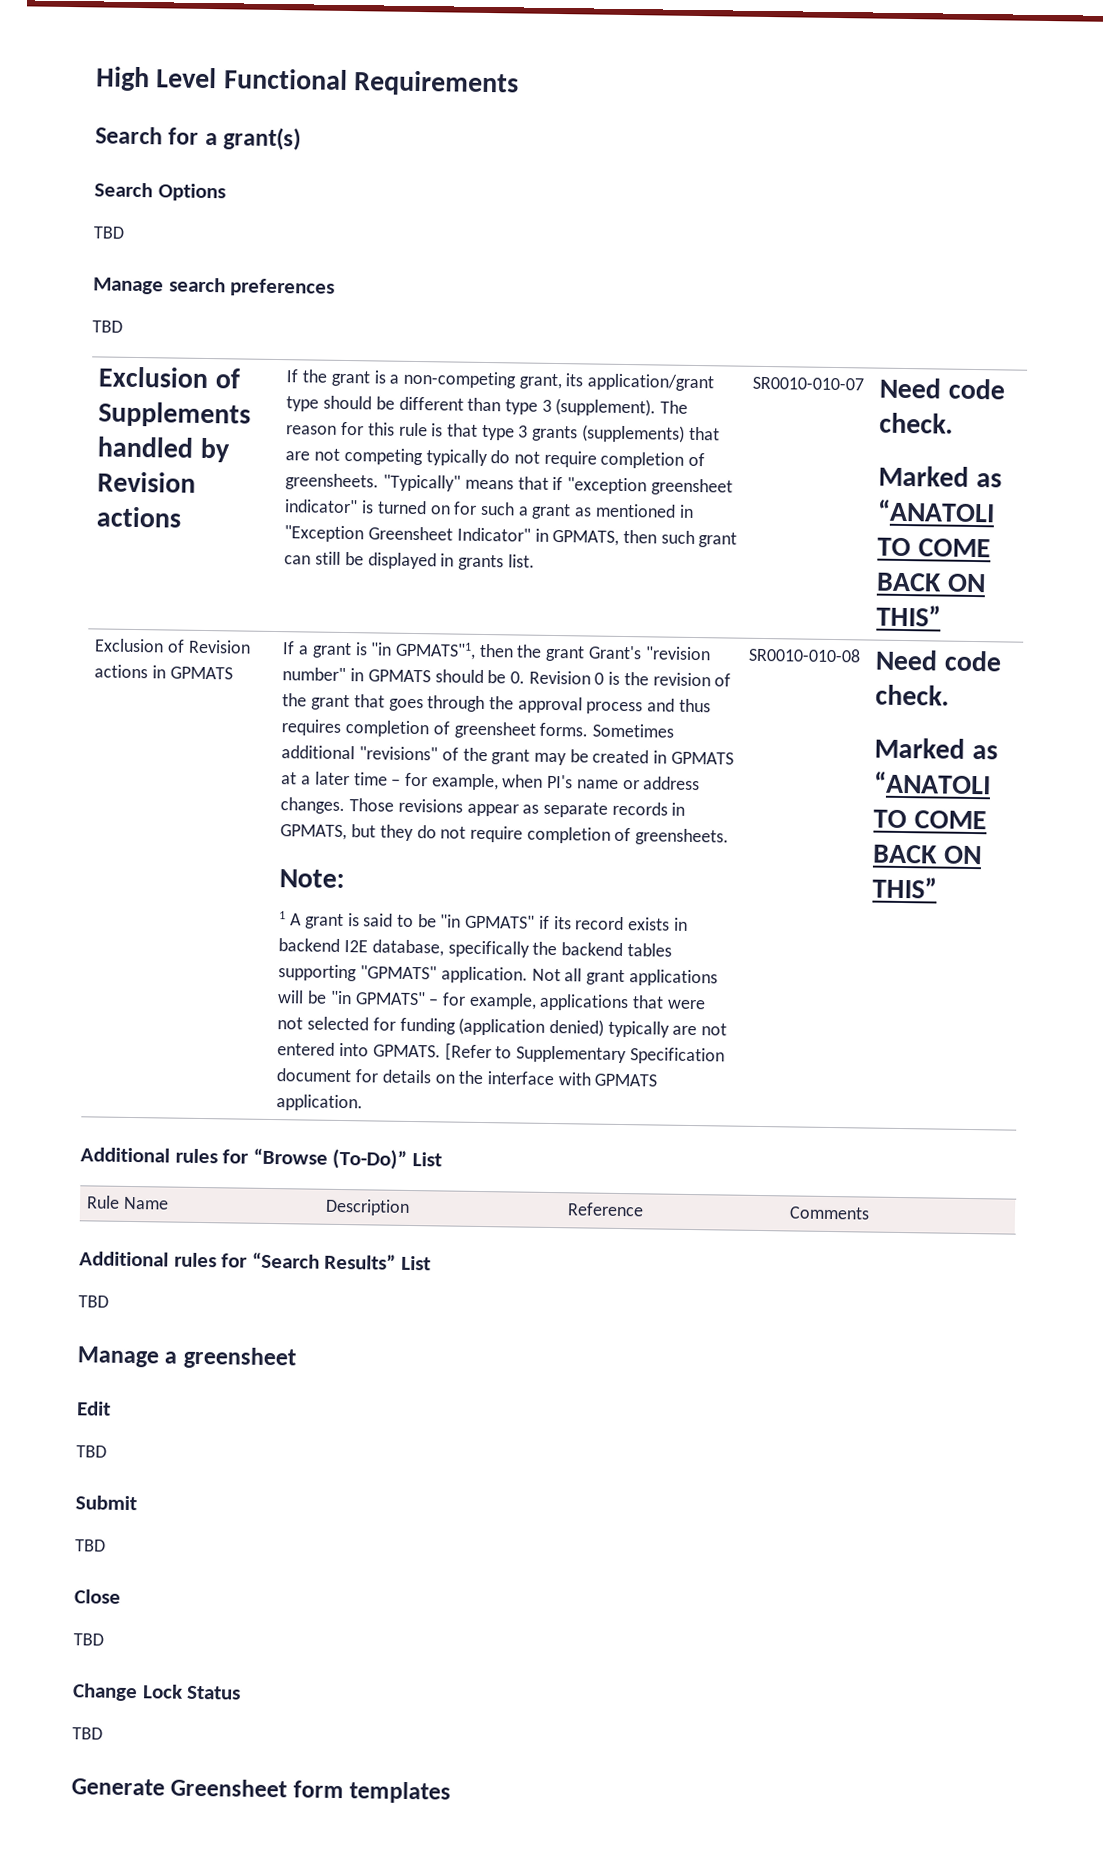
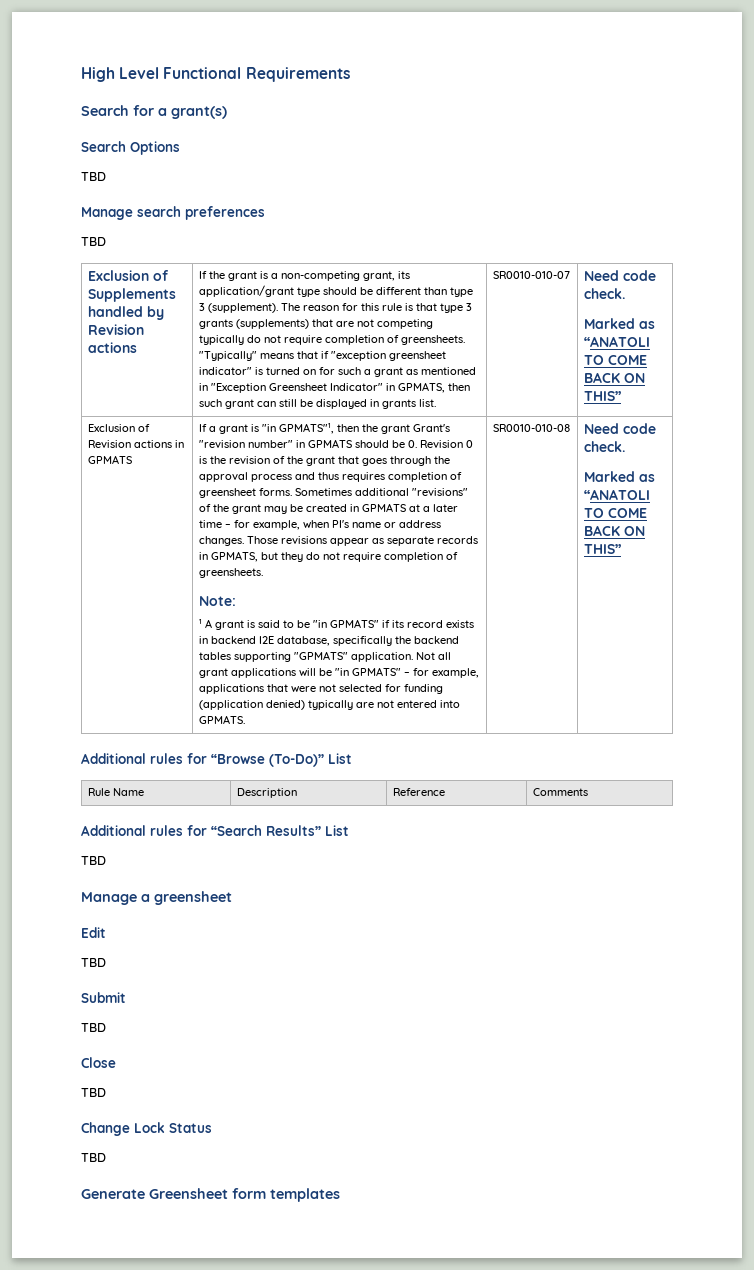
- [Refer to Supplementary Specification document for details on the interface with GPMATS application.

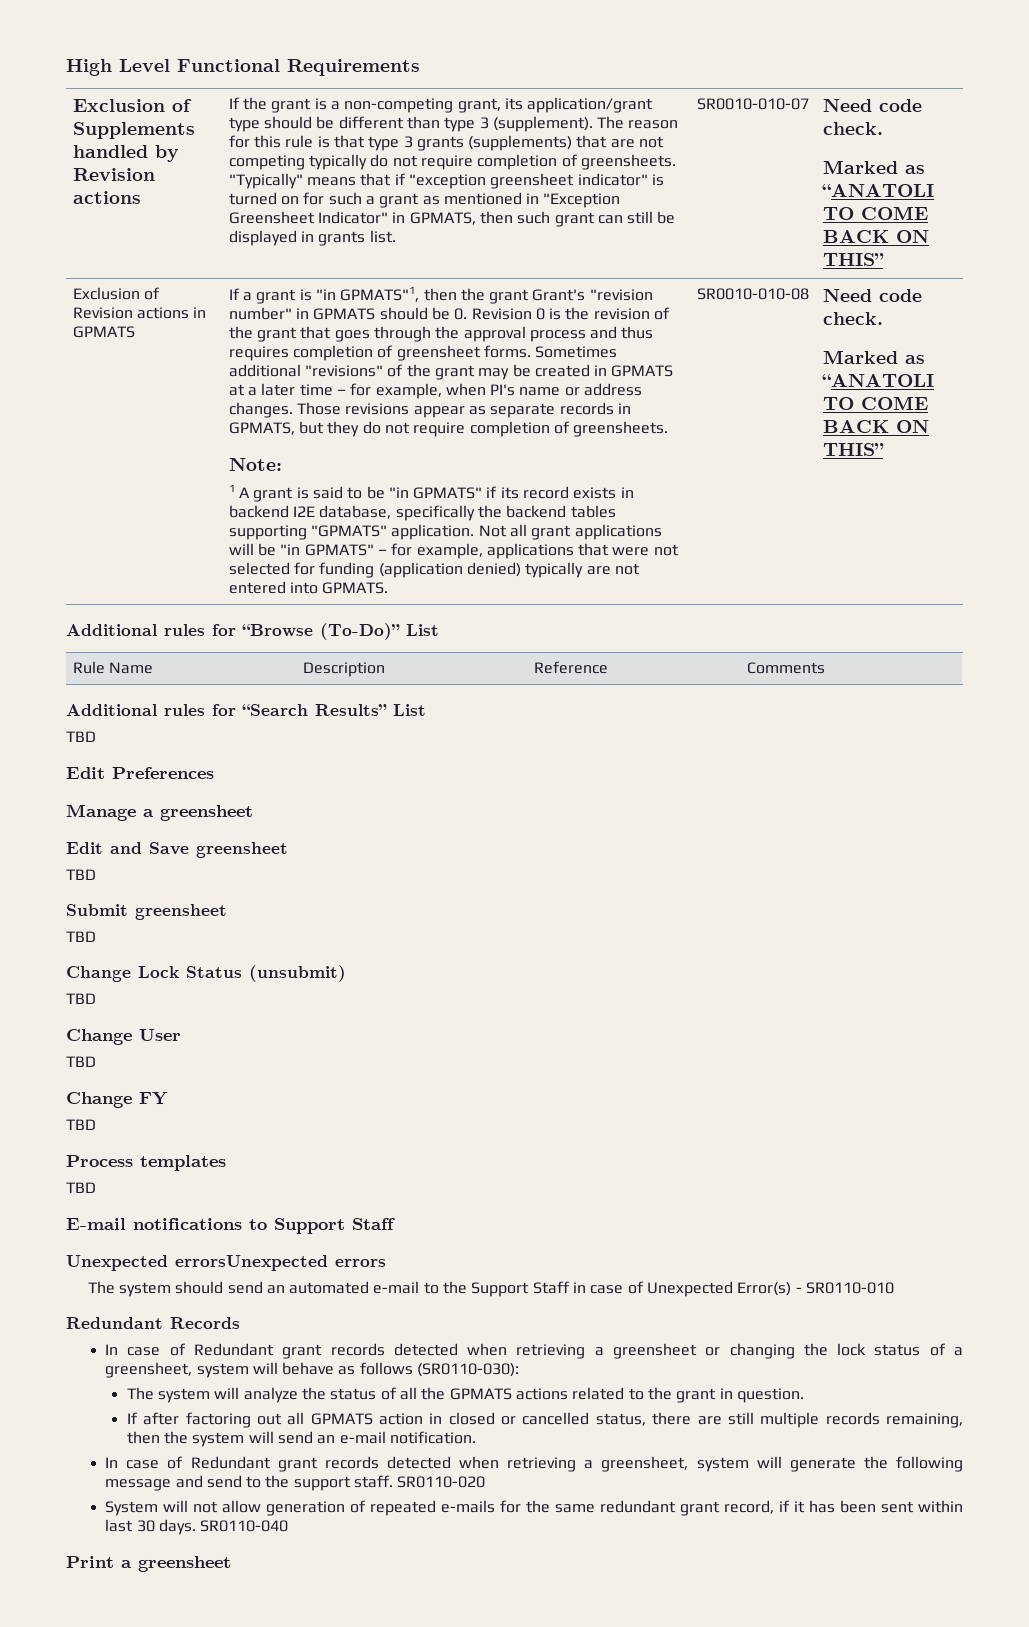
- Search for a grant(s)
- Search Options
- TBD
- Manage search preferences
- TBD
+ Edit Preferences
- Edit
+ Edit and Save greensheet
- Submit
- TBD
- Close
+ Submit greensheet
- Change Lock Status
+ Change Lock Status (unsubmit)
  TBD
- Generate Greensheet form templates
+ Change User
+ TBD
+ Change FY
+ TBD
+ Process templates
+ TBD
+ E-mail notifications to Support Staff
+ Unexpected errorsUnexpected errors
+ The system should send an automated e-mail to the Support Staff in case of Unexpected Error(s) - SR0110-010
+ Redundant Records
+ In case of Redundant grant records detected when retrieving a greensheet or changing the lock status of a greensheet, system will behave as follows (SR0110-030):
+ The system will analyze the status of all the GPMATS actions related to the grant in question.
+ If after factoring out all GPMATS action in closed or cancelled status, there are still multiple records remaining, then the system will send an e-mail notification.
+ In case of Redundant grant records detected when retrieving a greensheet, system will generate the following message and send to the support staff. SR0110-020
+ System will not allow generation of repeated e-mails for the same redundant grant record, if it has been sent within last 30 days. SR0110-040
+ Print a greensheet

